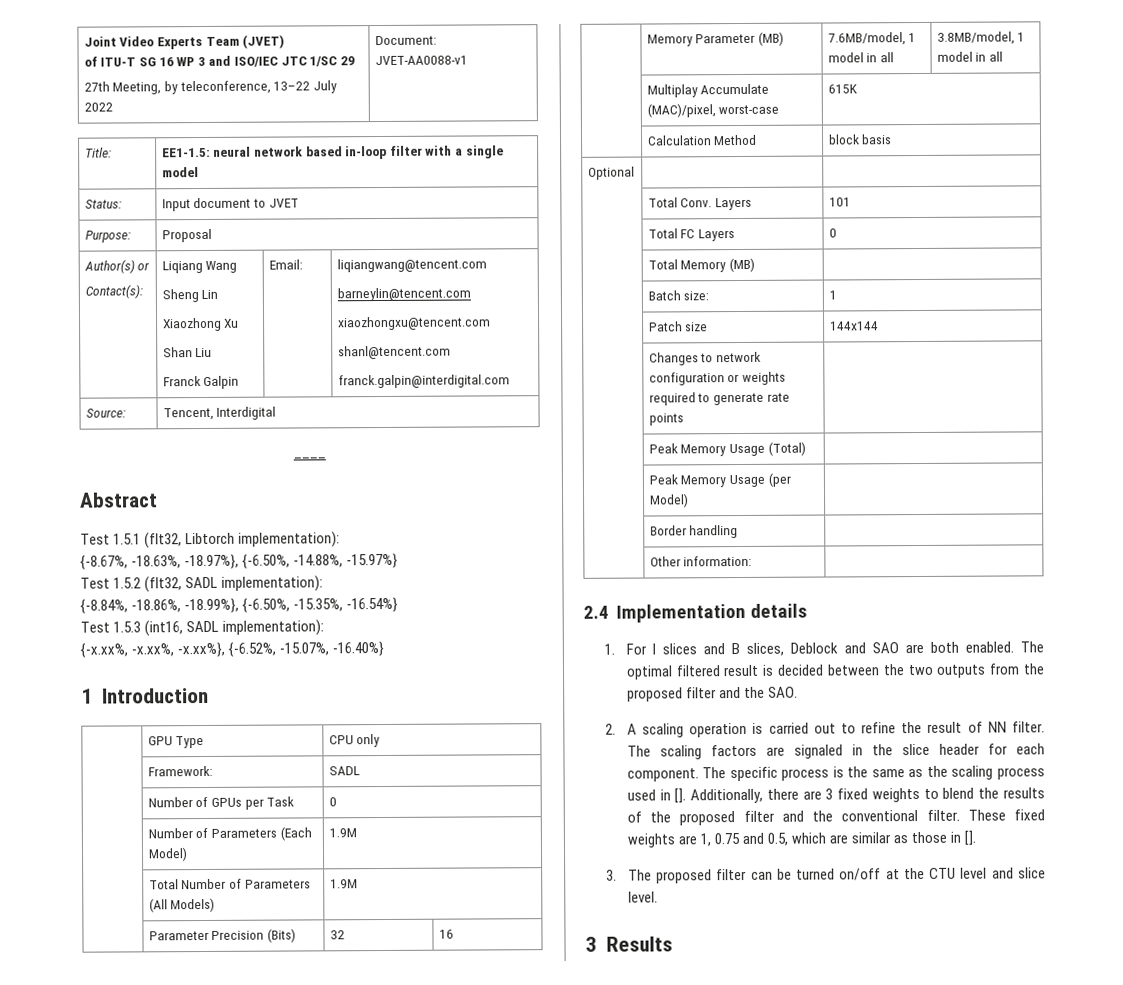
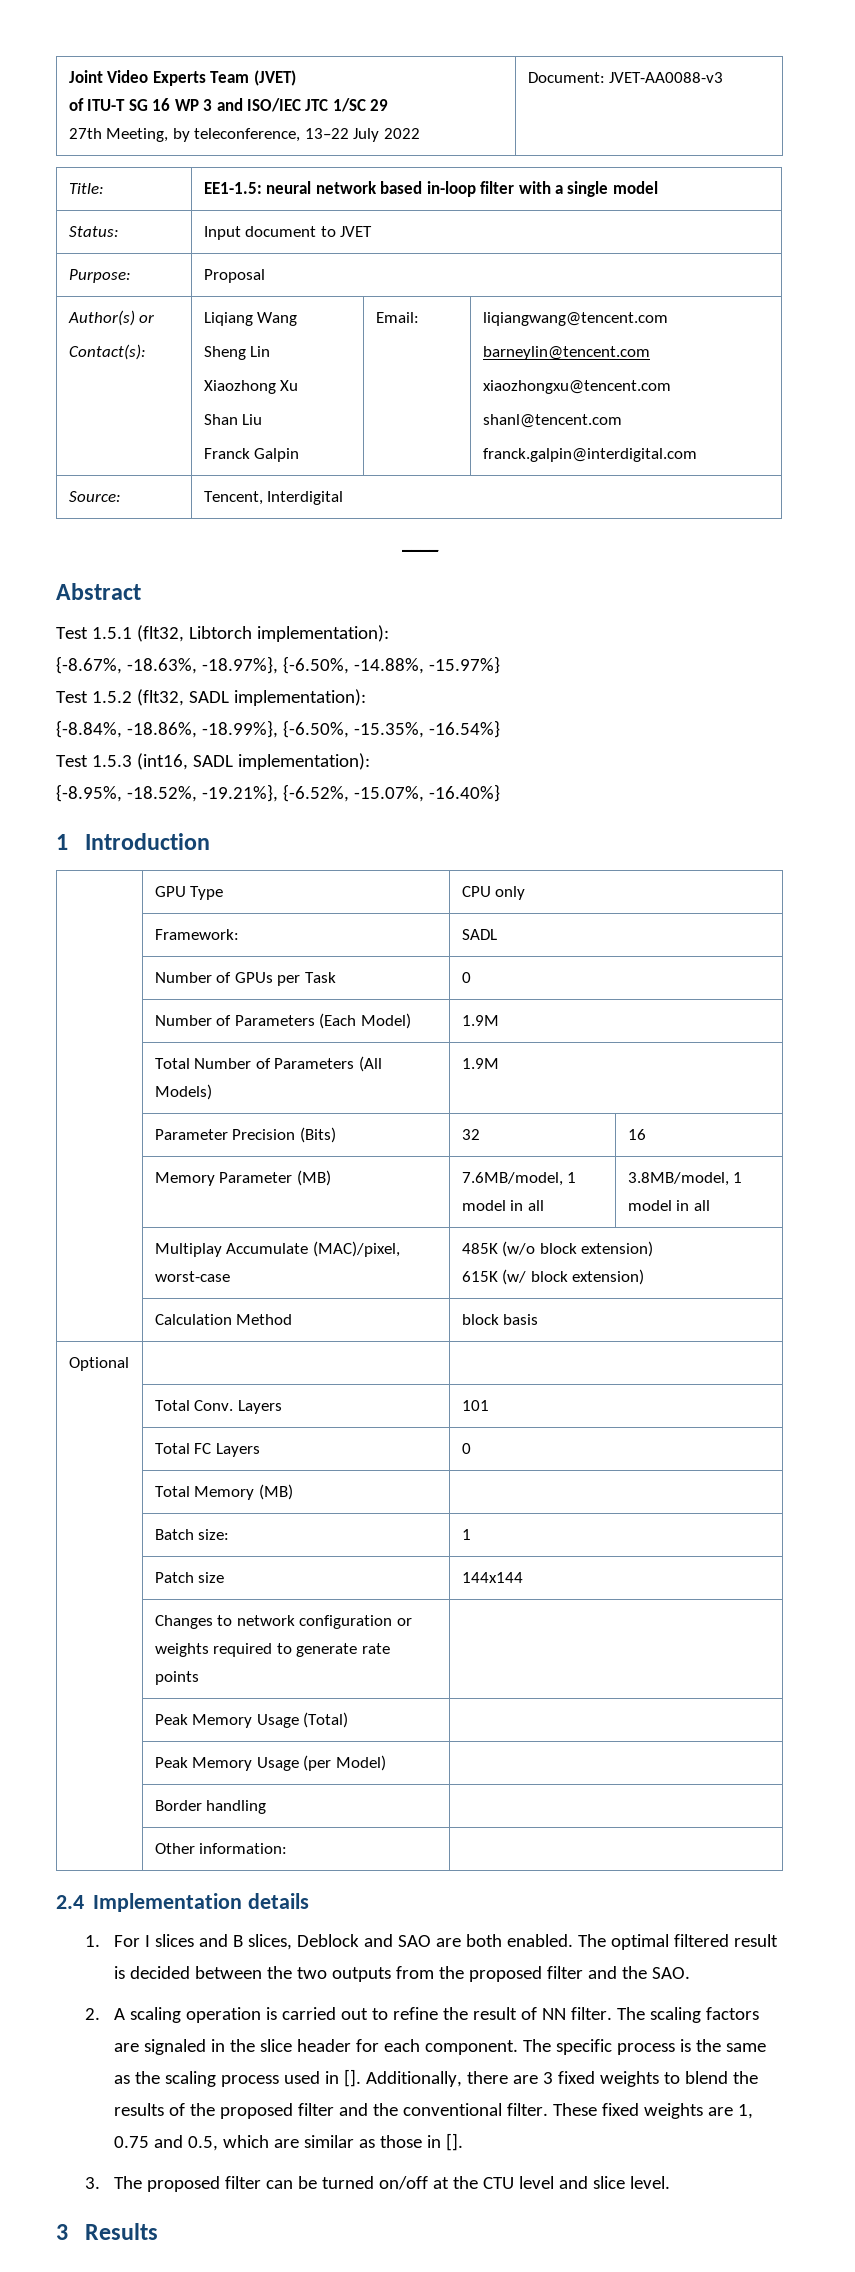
  Joint Video Experts Team (JVET)
  of ITU-T SG 16 WP 3 and ISO/IEC JTC 1/SC 29
- 27th Meeting, by teleconference, 13–22 July 2022 | Document: JVET-AA0088-v1
+ 27th Meeting, by teleconference, 13–22 July 2022 | Document: JVET-AA0088-v3
- {-x.xx%, -x.xx%, -x.xx%}, {-6.52%, -15.07%, -16.40%}
+ {-8.95%, -18.52%, -19.21%}, {-6.52%, -15.07%, -16.40%}
- | Multiplay Accumulate (MAC)/pixel, worst-case | 615K
+ | Multiplay Accumulate (MAC)/pixel, worst-case | 485K (w/o block extension)
+ 615K (w/ block extension)

